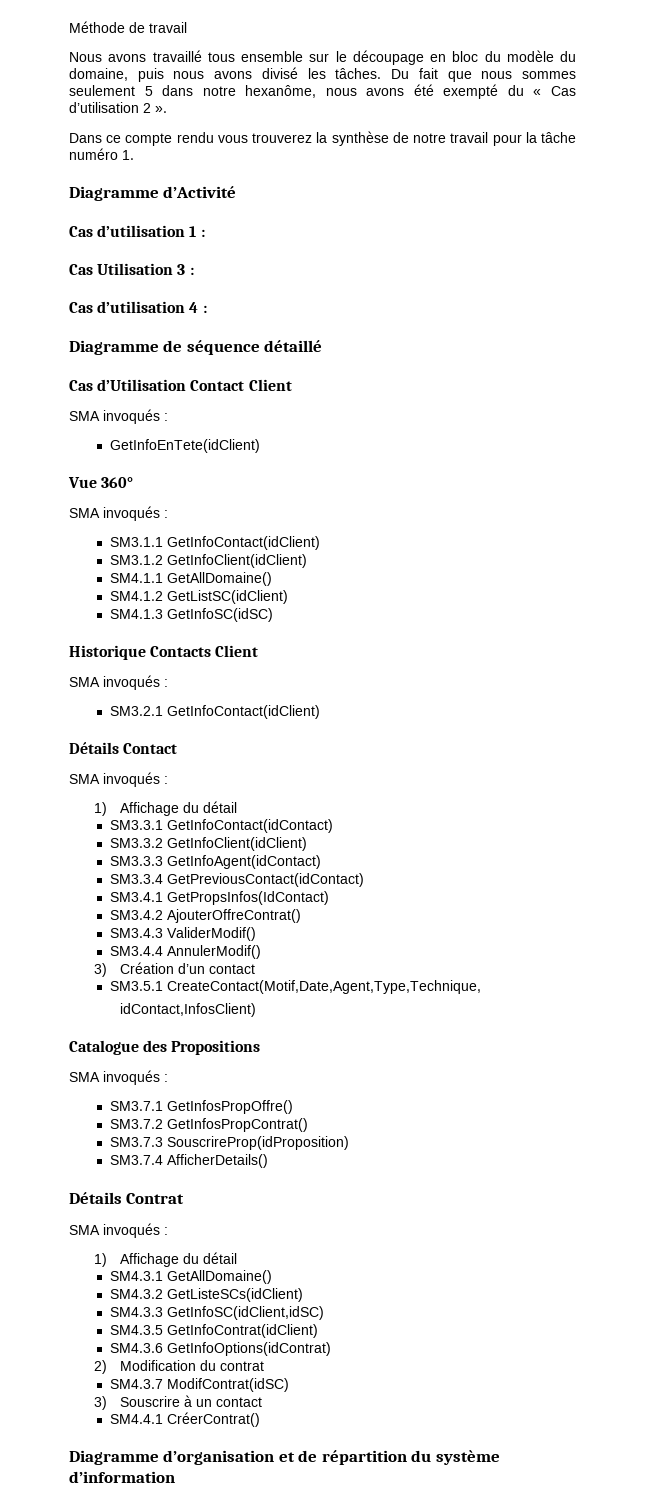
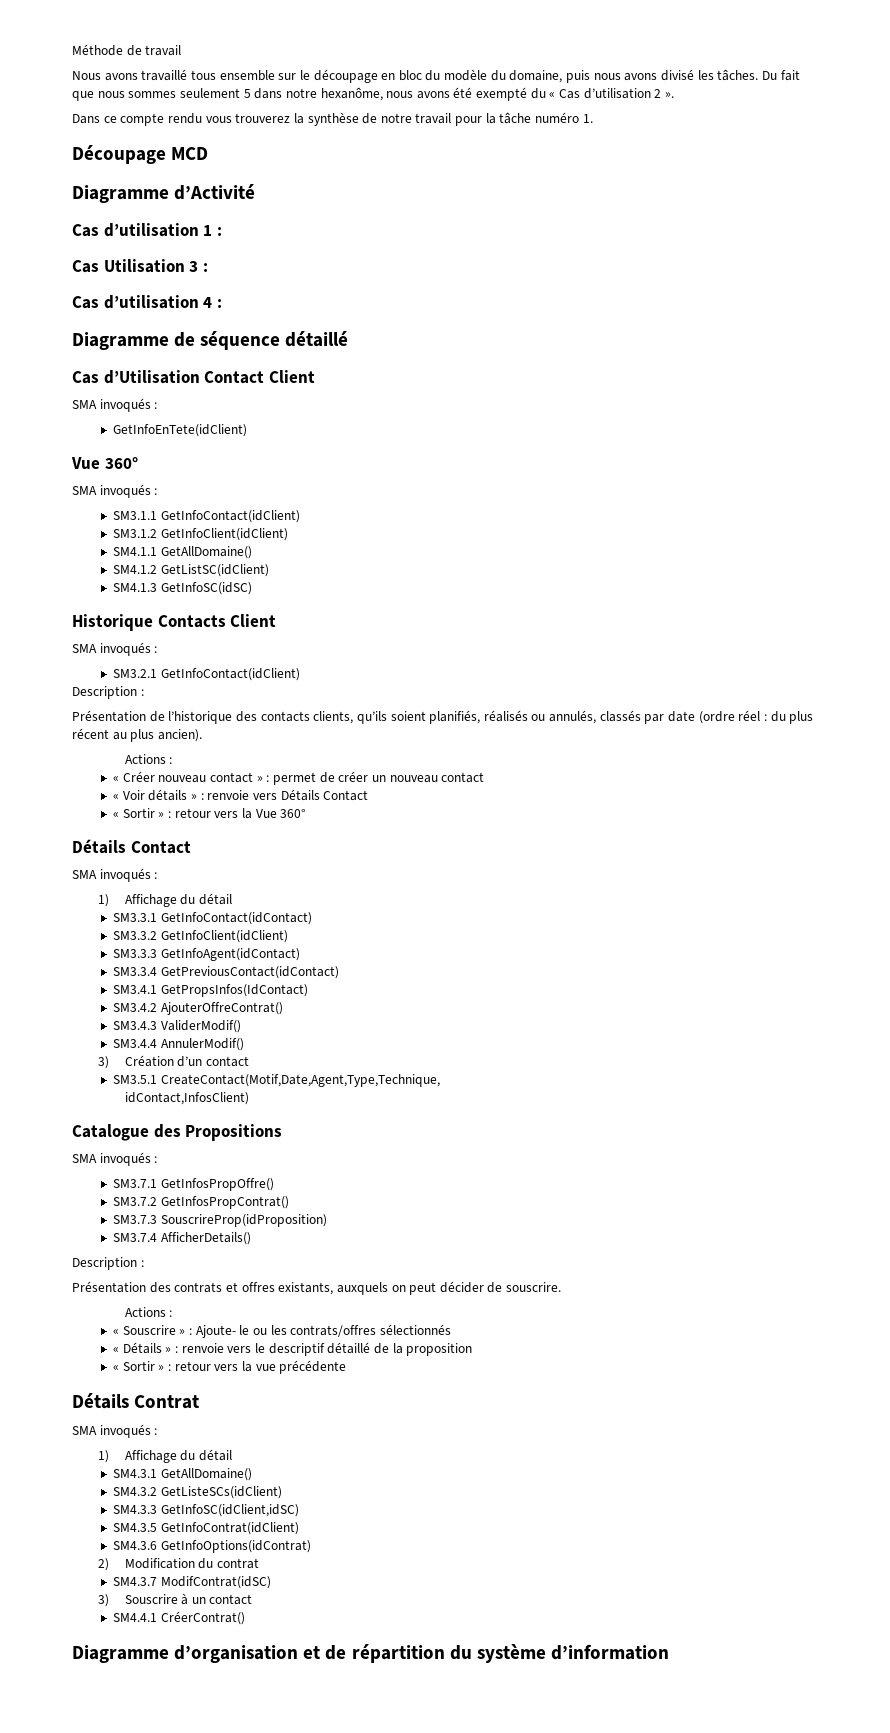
+ Découpage MCD
  SM3.2.1 GetInfoContact(idClient)
+ Description :
+ Présentation de l’historique des contacts clients, qu’ils soient planifiés, réalisés ou annulés, classés par date (ordre réel : du plus récent au plus ancien).
+ Actions :
+ « Créer nouveau contact » : permet de créer un nouveau contact
+ « Voir détails » : renvoie vers Détails Contact
+ « Sortir » : retour vers la Vue 360°
  SM3.7.4 AfficherDetails()
+ Description :
+ Présentation des contrats et offres existants, auxquels on peut décider de souscrire.
+ Actions :
+ « Souscrire » : Ajoute- le ou les contrats/offres sélectionnés
+ « Détails » : renvoie vers le descriptif détaillé de la proposition
+ « Sortir » : retour vers la vue précédente

